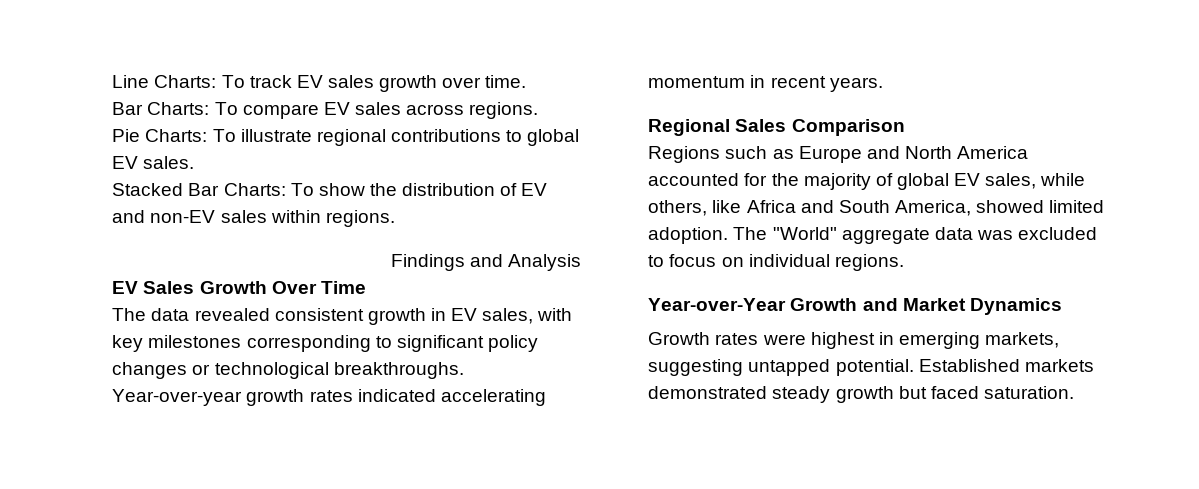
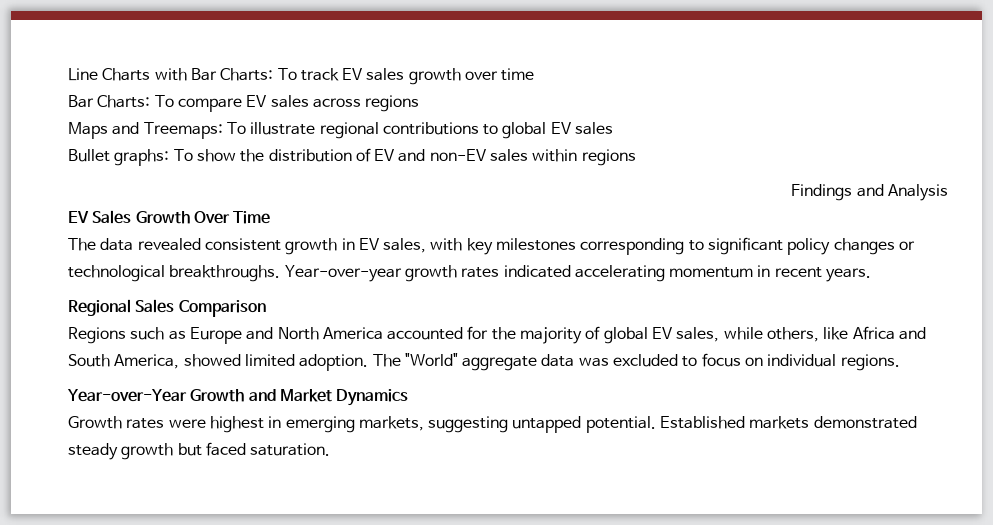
- Line Charts: To track EV sales growth over time.
+ Line Charts with Bar Charts: To track EV sales growth over time
- Bar Charts: To compare EV sales across regions.
- Pie Charts: To illustrate regional contributions to global EV sales.
- Stacked Bar Charts: To show the distribution of EV and non-EV sales within regions.
+ Bar Charts: To compare EV sales across regions
+ Maps and Treemaps: To illustrate regional contributions to global EV sales
+ Bullet graphs: To show the distribution of EV and non-EV sales within regions

